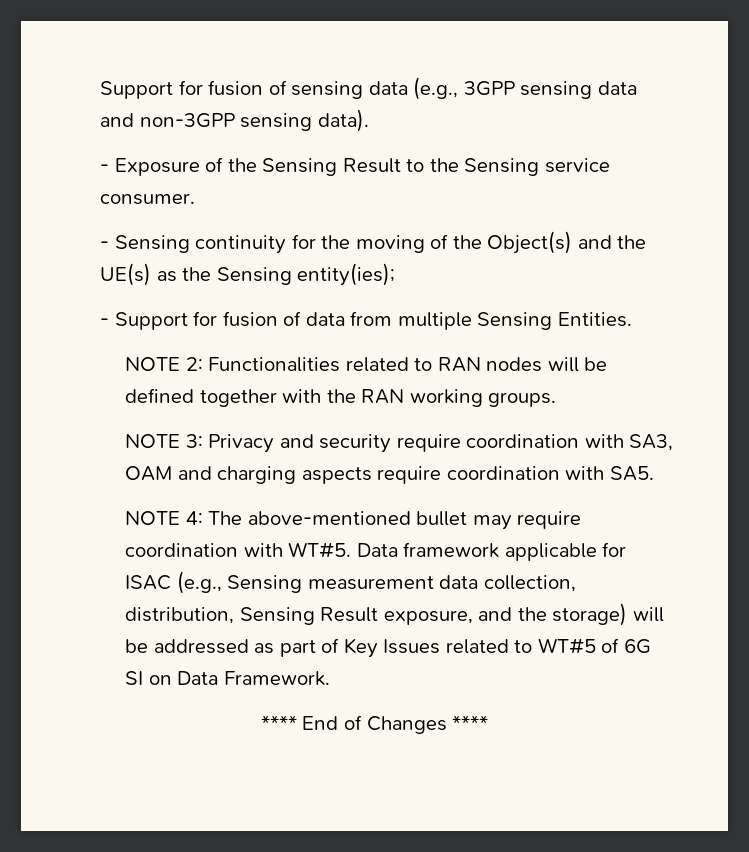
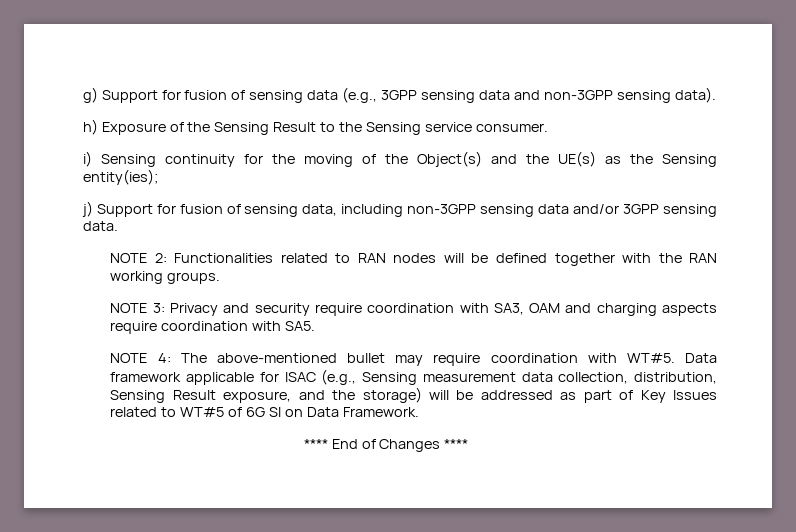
- Support for fusion of sensing data (e.g., 3GPP sensing data and non-3GPP sensing data).
+ g) Support for fusion of sensing data (e.g., 3GPP sensing data and non-3GPP sensing data).
- - Exposure of the Sensing Result to the Sensing service consumer.
+ h) Exposure of the Sensing Result to the Sensing service consumer.
- - Sensing continuity for the moving of the Object(s) and the UE(s) as the Sensing entity(ies);
+ i) Sensing continuity for the moving of the Object(s) and the UE(s) as the Sensing entity(ies);
- - Support for fusion of data from multiple Sensing Entities.
+ j) Support for fusion of sensing data, including non-3GPP sensing data and/or 3GPP sensing data.

